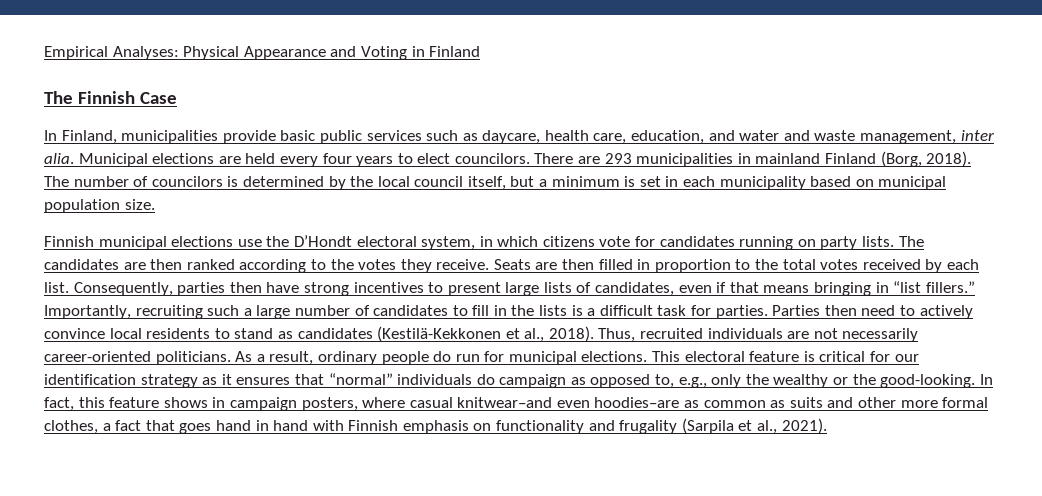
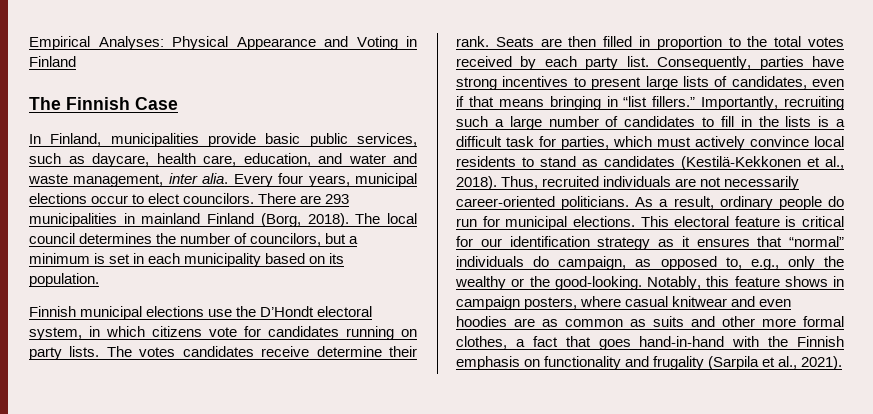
- In Finland, municipalities provide basic public services such as daycare, health care, education, and water and waste management, inter alia.
+ In Finland, municipalities provide basic public services, such as daycare, health care, education, and water and waste management, inter alia.
- Municipal elections are held every four years to elect councilors.
+ Every four years, municipal elections occur to elect councilors.
- The number of councilors is determined by the local council itself, but a minimum is set in each municipality based on municipal population size.
+ The local council determines the number of councilors, but a minimum is set in each municipality based on its population.
- The candidates are then ranked according to the votes they receive.
+ The votes candidates receive determine their rank.
- Seats are then filled in proportion to the total votes received by each list.
+ Seats are then filled in proportion to the total votes received by each party list.
- Consequently, parties then have strong incentives to present large lists of candidates, even if that means bringing in “list fillers.”
+ Consequently, parties have strong incentives to present large lists of candidates, even if that means bringing in “list fillers.”
- Importantly, recruiting such a large number of candidates to fill in the lists is a difficult task for parties. Parties then need to actively convince local residents to stand as candidates (Kestilä-Kekkonen et al., 2018).
+ Importantly, recruiting such a large number of candidates to fill in the lists is a difficult task for parties, which must actively convince local residents to stand as candidates (Kestilä-Kekkonen et al., 2018).
- This electoral feature is critical for our identification strategy as it ensures that “normal” individuals do campaign as opposed to, e.g., only the wealthy or the good-looking.
+ This electoral feature is critical for our identification strategy as it ensures that “normal” individuals do campaign, as opposed to, e.g., only the wealthy or the good-looking.
- In fact, this feature shows in campaign posters, where casual knitwear–and even hoodies–are as common as suits and other more formal clothes, a fact that goes hand in hand with Finnish emphasis on functionality and frugality (Sarpila et al., 2021).
+ Notably, this feature shows in campaign posters, where casual knitwear and even hoodies are as common as suits and other more formal clothes, a fact that goes hand-in-hand with the Finnish emphasis on functionality and frugality (Sarpila et al., 2021).

